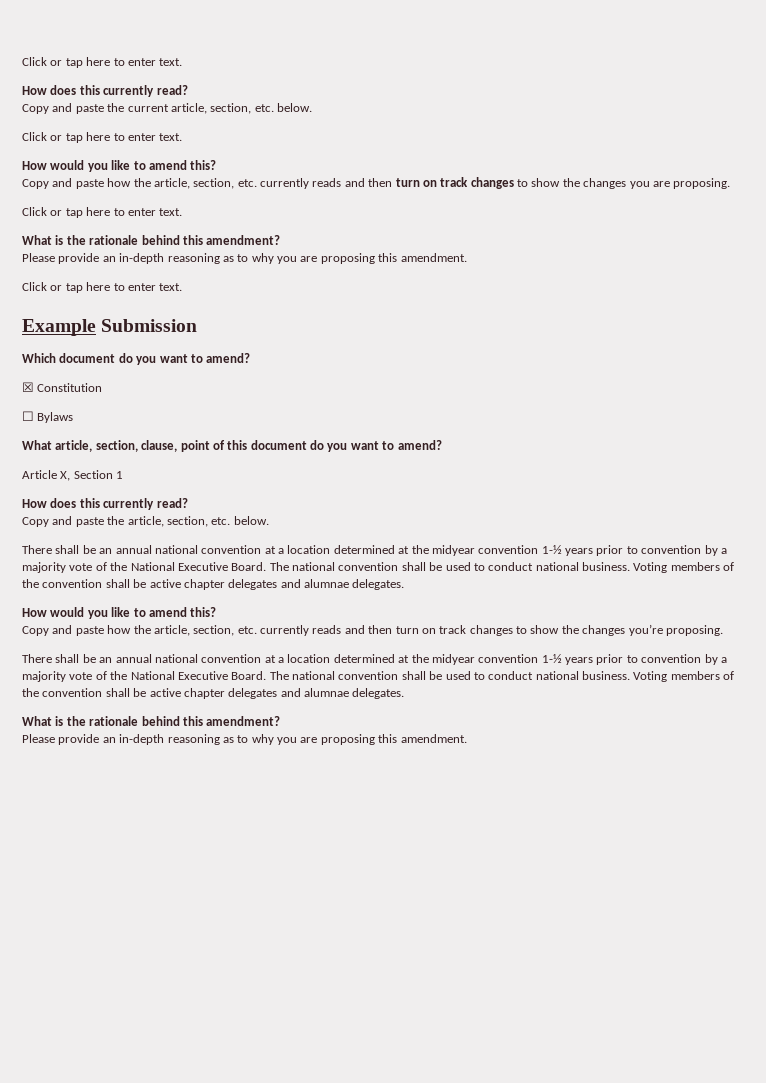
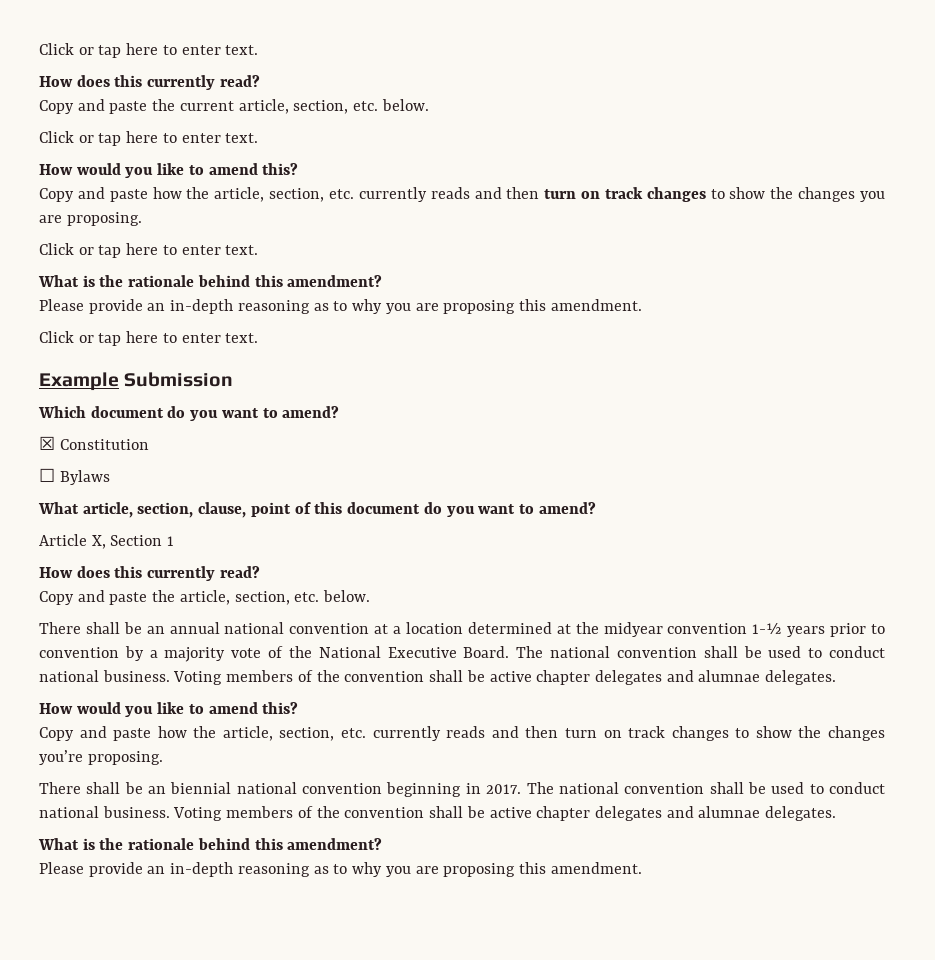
  Copy and paste how the article, section, etc. currently reads and then turn on track changes to show the changes you’re proposing.
- There shall be an annual national convention at a location determined at the midyear convention 1-½ years prior to convention by a majority vote of the National Executive Board.
+ There shall be an biennial national convention beginning in 2017.

